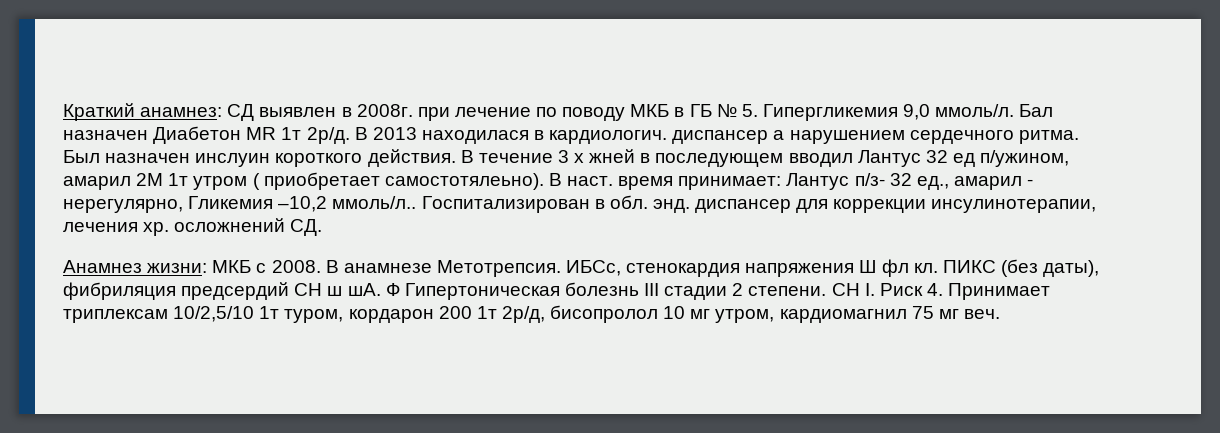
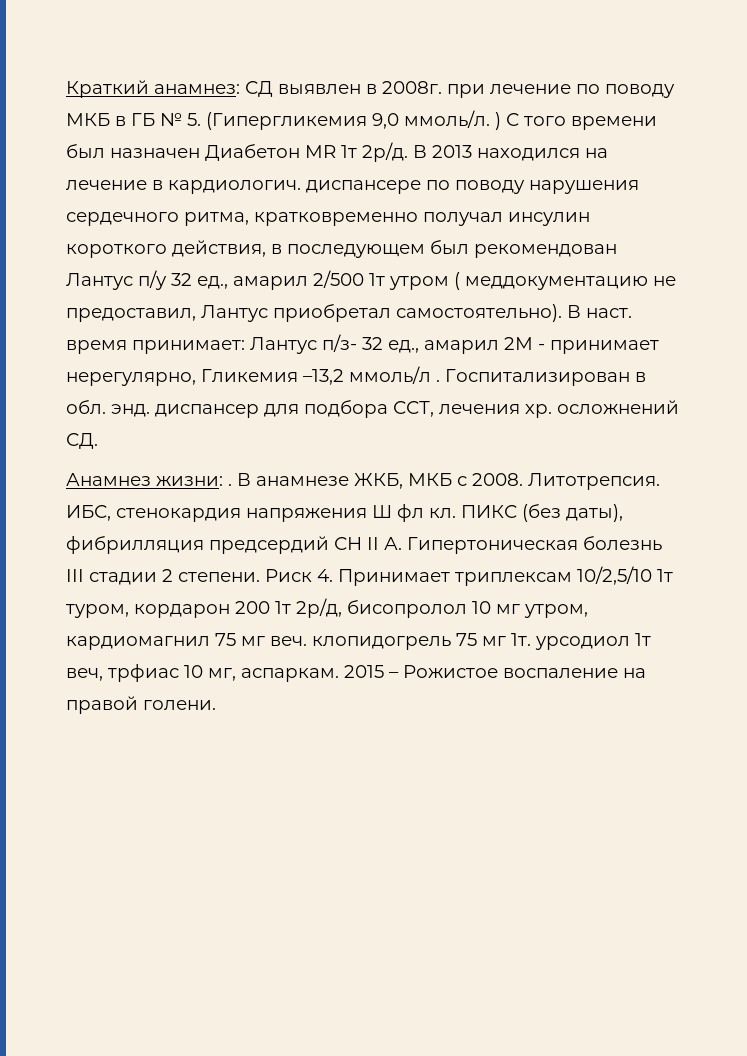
- Краткий анамнез: СД выявлен в 2008г. при лечение по поводу МКБ в ГБ № 5. Гипергликемия 9,0 ммоль/л. Бал назначен Диабетон MR 1т 2р/д.
+ Краткий анамнез: СД выявлен в 2008г. при лечение по поводу МКБ в ГБ № 5. (Гипергликемия 9,0 ммоль/л. ) С того времени был назначен Диабетон MR 1т 2р/д.
- В 2013 находилася в кардиологич. диспансер а нарушением сердечного ритма. Был назначен инслуин короткого действия. В течение 3 х жней в последующем вводил Лантус 32 ед п/ужином, амарил 2М 1т утром ( приобретает самостотялеьно).
+ В 2013 находился на лечение в кардиологич. диспансере по поводу нарушения сердечного ритма, кратковременно получал инсулин короткого действия, в последующем был рекомендован Лантус п/у 32 ед., амарил 2/500 1т утром ( меддокументацию не предоставил, Лантус приобретал самостоятельно).
- В наст. время принимает: Лантус п/з- 32 ед., амарил - нерегулярно, Гликемия –10,2 ммоль/л..
+ В наст. время принимает: Лантус п/з- 32 ед., амарил 2М - принимает нерегулярно, Гликемия –13,2 ммоль/л .
- Госпитализирован в обл. энд. диспансер для коррекции инсулинотерапии, лечения хр. осложнений СД.
+ Госпитализирован в обл. энд. диспансер для подбора ССТ, лечения хр. осложнений СД.
- Анамнез жизни: МКБ с 2008. В анамнезе Метотрепсия. ИБСс, стенокардия напряжения Ш фл кл.
+ Анамнез жизни: . В анамнезе ЖКБ, МКБ с 2008. Литотрепсия. ИБС, стенокардия напряжения Ш фл кл.
- ПИКС (без даты), фибриляция предсердий СН ш шА. Ф Гипертоническая болезнь III стадии 2 степени.
+ ПИКС (без даты), фибрилляция предсердий СН II А. Гипертоническая болезнь III стадии 2 степени.
- СН I. Риск 4. Принимает триплексам 10/2,5/10 1т туром, кордарон 200 1т 2р/д, бисопролол 10 мг утром, кардиомагнил 75 мг веч.
+ Риск 4. Принимает триплексам 10/2,5/10 1т туром, кордарон 200 1т 2р/д, бисопролол 10 мг утром, кардиомагнил 75 мг веч. клопидогрель 75 мг 1т. урсодиол 1т веч, трфиас 10 мг, аспаркам. 2015 – Рожистое воспаление на правой голени.

